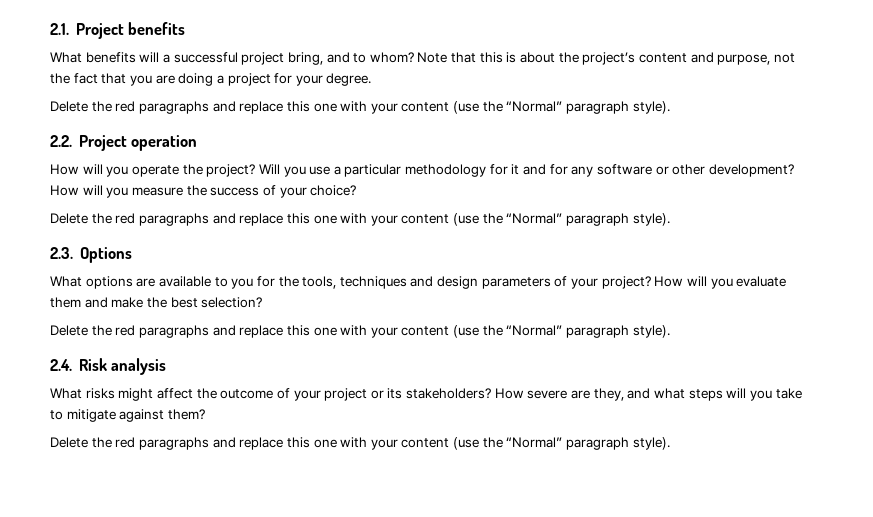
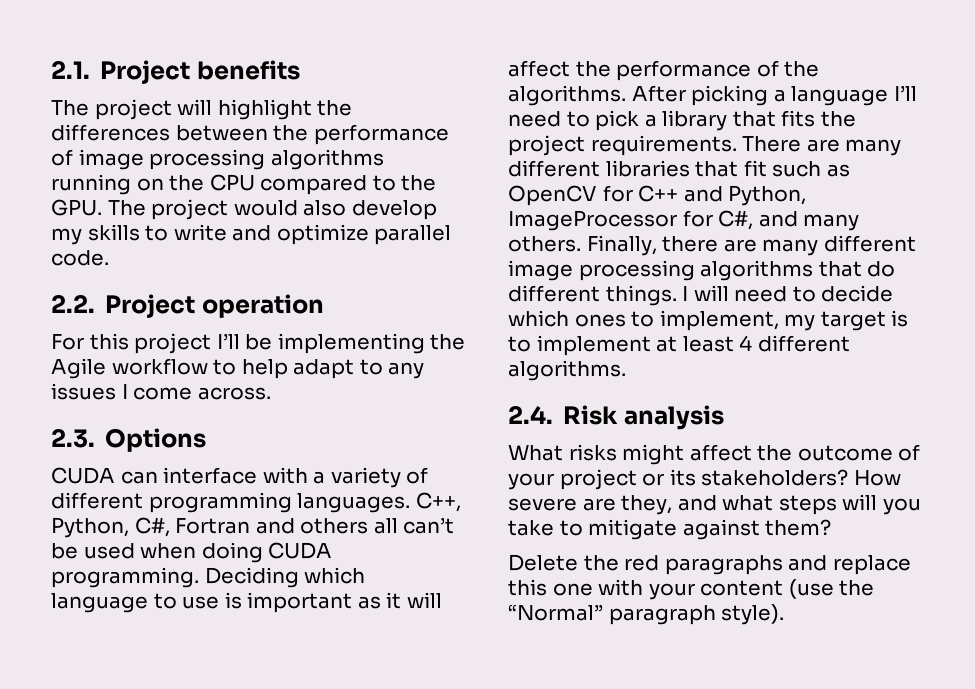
- What benefits will a successful project bring, and to whom? Note that this is about the project’s content and purpose, not the fact that you are doing a project for your degree.
- Delete the red paragraphs and replace this one with your content (use the “Normal” paragraph style).
+ The project will highlight the differences between the performance of image processing algorithms running on the CPU compared to the GPU. The project would also develop my skills to write and optimize parallel code.
  2.2. Project operation
- How will you operate the project? Will you use a particular methodology for it and for any software or other development? How will you measure the success of your choice?
- Delete the red paragraphs and replace this one with your content (use the “Normal” paragraph style).
+ For this project I’ll be implementing the Agile workflow to help adapt to any issues I come across.
  2.3. Options
- What options are available to you for the tools, techniques and design parameters of your project? How will you evaluate them and make the best selection?
- Delete the red paragraphs and replace this one with your content (use the “Normal” paragraph style).
+ CUDA can interface with a variety of different programming languages. C++, Python, C#, Fortran and others all can’t be used when doing CUDA programming. Deciding which language to use is important as it will affect the performance of the algorithms. After picking a language I’ll need to pick a library that fits the project requirements. There are many different libraries that fit such as OpenCV for C++ and Python, ImageProcessor for C#, and many others. Finally, there are many different image processing algorithms that do different things. I will need to decide which ones to implement, my target is to implement at least 4 different algorithms.

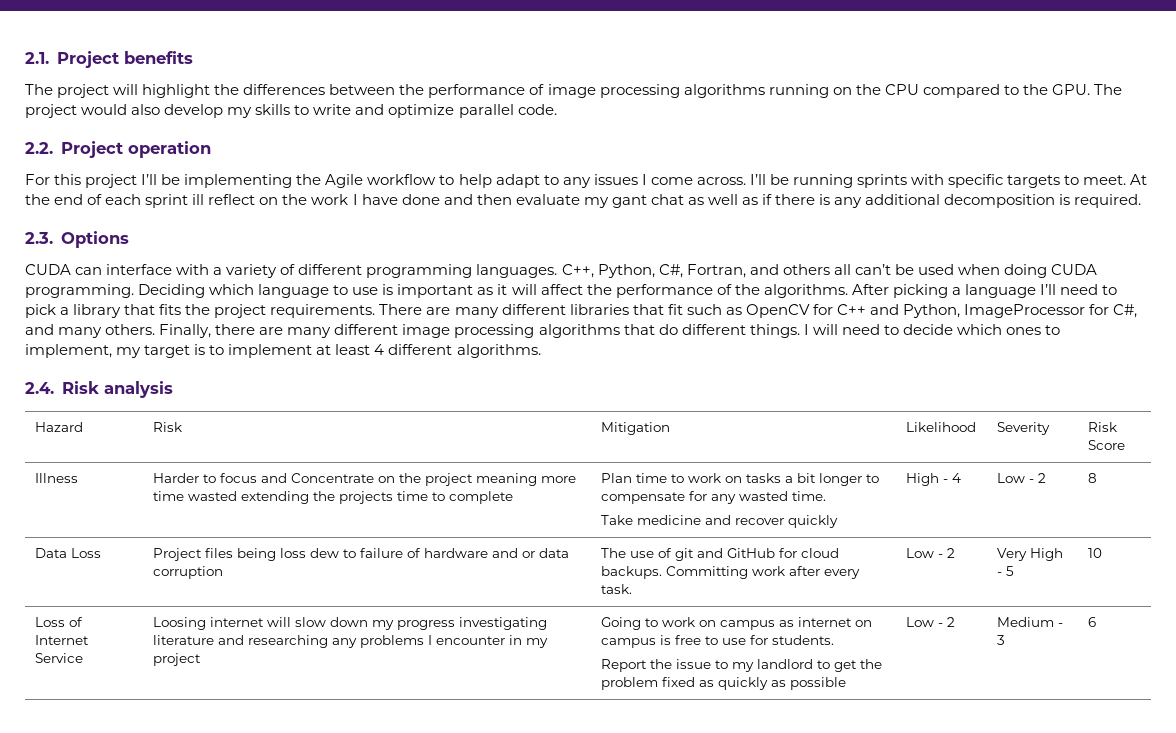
+ I’ll be running sprints with specific targets to meet. At the end of each sprint ill reflect on the work I have done and then evaluate my gant chat as well as if there is any additional decomposition is required.
- C++, Python, C#, Fortran and others all can’t be used when doing CUDA programming.
+ C++, Python, C#, Fortran, and others all can’t be used when doing CUDA programming.
- What risks might affect the outcome of your project or its stakeholders? How severe are they, and what steps will you take to mitigate against them?
- Delete the red paragraphs and replace this one with your content (use the “Normal” paragraph style).
+ Hazard | Risk | Mitigation | Likelihood | Severity | Risk Score
+ Illness | Harder to focus and Concentrate on the project meaning more time wasted extending the projects time to complete | Plan time to work on tasks a bit longer to compensate for any wasted time.
+ Take medicine and recover quickly | High - 4 | Low - 2 | 8
+ Data Loss | Project files being loss dew to failure of hardware and or data corruption | The use of git and GitHub for cloud backups. Committing work after every task. | Low - 2 | Very High - 5 | 10
+ Loss of Internet Service | Loosing internet will slow down my progress investigating literature and researching any problems I encounter in my project | Going to work on campus as internet on campus is free to use for students.
+ Report the issue to my landlord to get the problem fixed as quickly as possible | Low - 2 | Medium - 3 | 6

